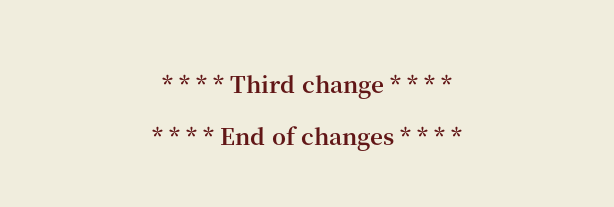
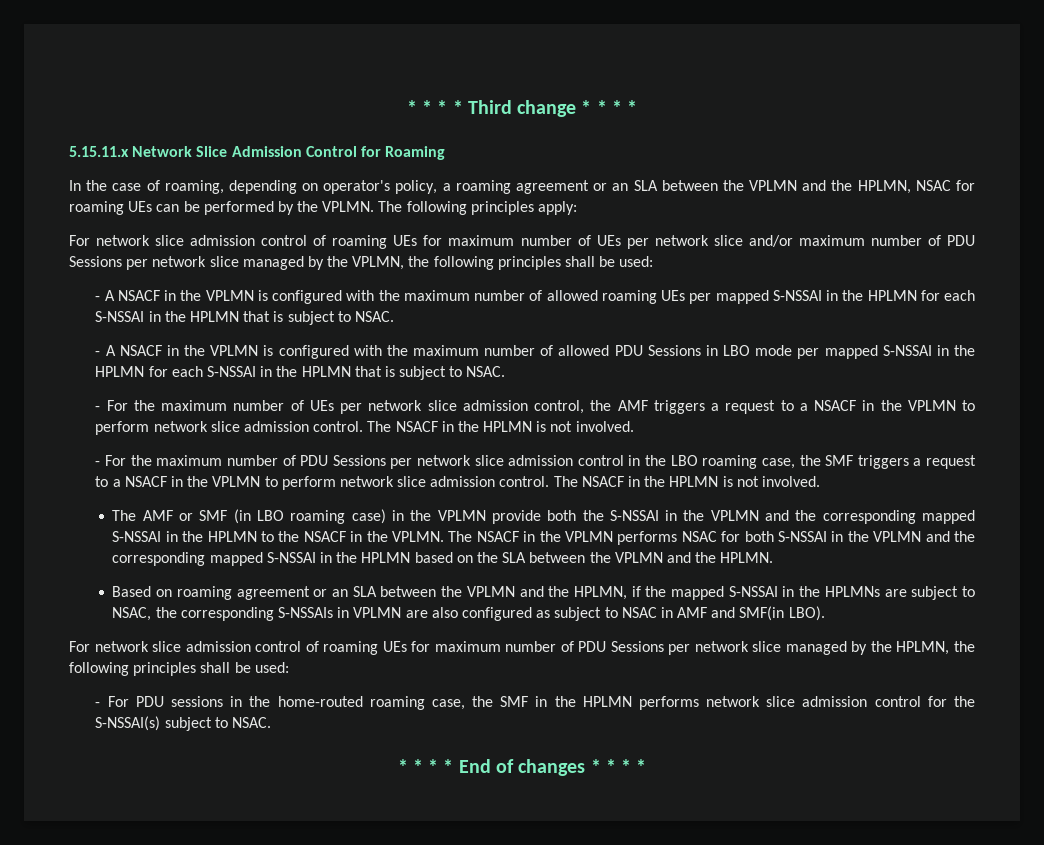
+ 5.15.11.x Network Slice Admission Control for Roaming
+ In the case of roaming, depending on operator's policy, a roaming agreement or an SLA between the VPLMN and the HPLMN, NSAC for roaming UEs can be performed by the VPLMN. The following principles apply:
+ For network slice admission control of roaming UEs for maximum number of UEs per network slice and/or maximum number of PDU Sessions per network slice managed by the VPLMN, the following principles shall be used:
+ - A NSACF in the VPLMN is configured with the maximum number of allowed roaming UEs per mapped S-NSSAI in the HPLMN for each S-NSSAI in the HPLMN that is subject to NSAC.
+ - A NSACF in the VPLMN is configured with the maximum number of allowed PDU Sessions in LBO mode per mapped S-NSSAI in the HPLMN for each S-NSSAI in the HPLMN that is subject to NSAC.
+ - For the maximum number of UEs per network slice admission control, the AMF triggers a request to a NSACF in the VPLMN to perform network slice admission control. The NSACF in the HPLMN is not involved.
+ - For the maximum number of PDU Sessions per network slice admission control in the LBO roaming case, the SMF triggers a request to a NSACF in the VPLMN to perform network slice admission control. The NSACF in the HPLMN is not involved.
+ The AMF or SMF (in LBO roaming case) in the VPLMN provide both the S-NSSAI in the VPLMN and the corresponding mapped S-NSSAI in the HPLMN to the NSACF in the VPLMN. The NSACF in the VPLMN performs NSAC for both S-NSSAI in the VPLMN and the corresponding mapped S-NSSAI in the HPLMN based on the SLA between the VPLMN and the HPLMN.
+ Based on roaming agreement or an SLA between the VPLMN and the HPLMN, if the mapped S-NSSAI in the HPLMNs are subject to NSAC, the corresponding S-NSSAIs in VPLMN are also configured as subject to NSAC in AMF and SMF(in LBO).
+ For network slice admission control of roaming UEs for maximum number of PDU Sessions per network slice managed by the HPLMN, the following principles shall be used:
+ - For PDU sessions in the home-routed roaming case, the SMF in the HPLMN performs network slice admission control for the S-NSSAI(s) subject to NSAC.

